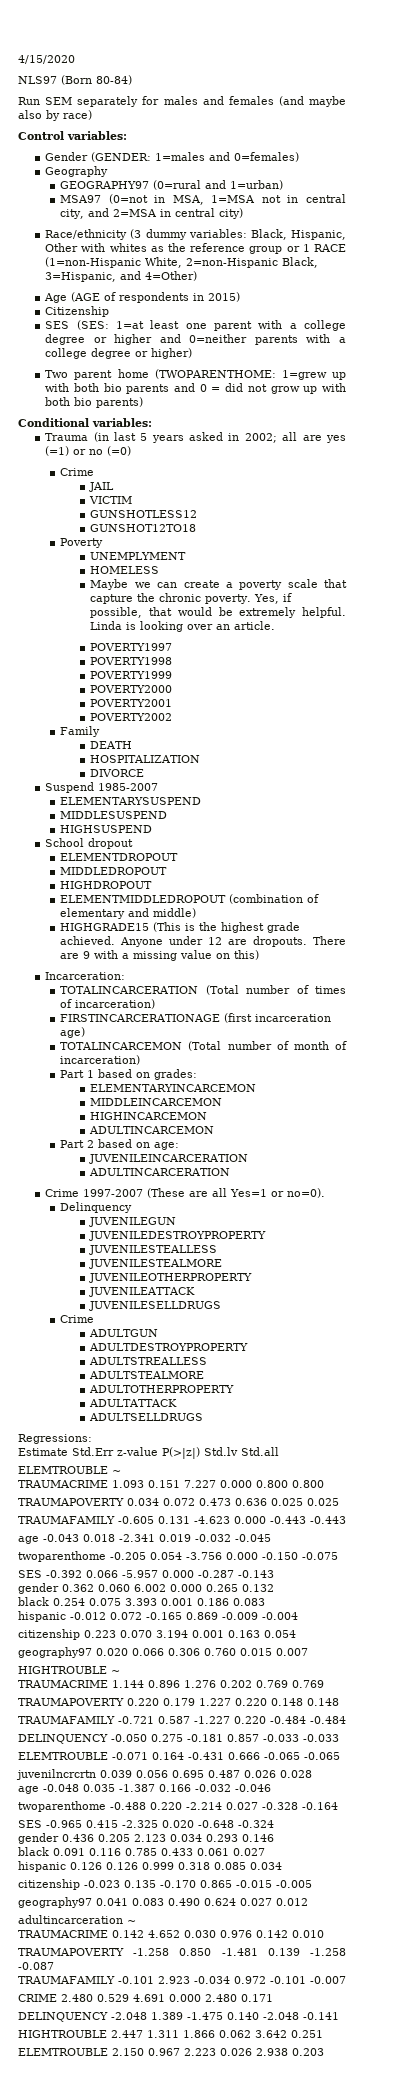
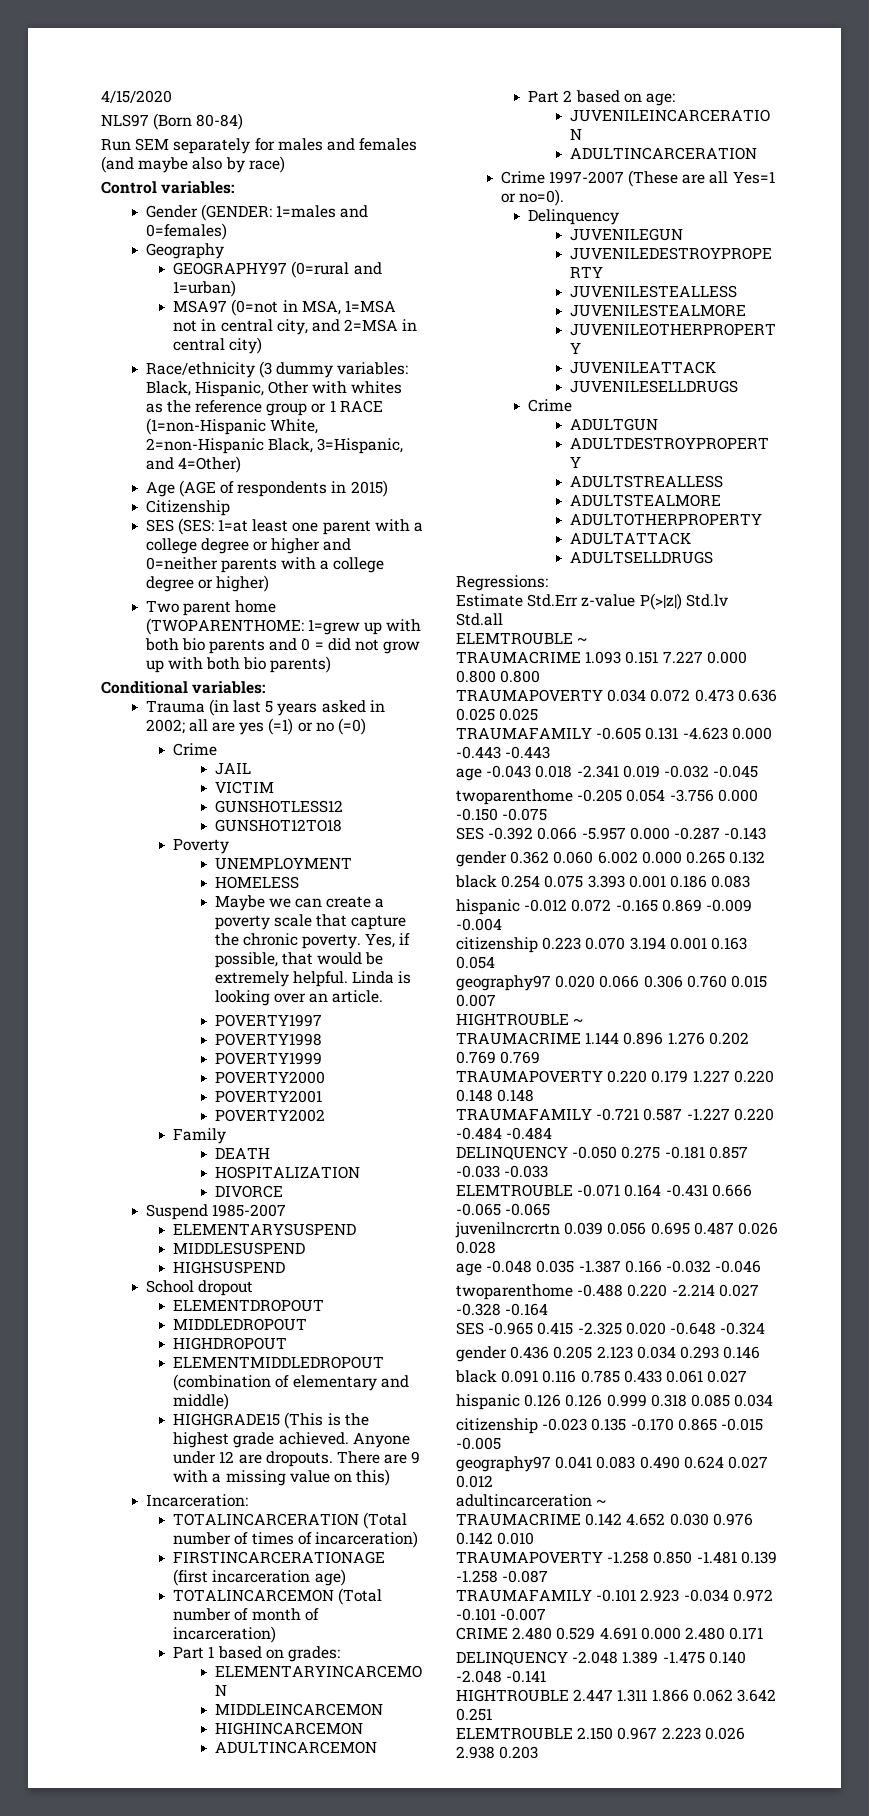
- UNEMPLYMENT
+ UNEMPLOYMENT

